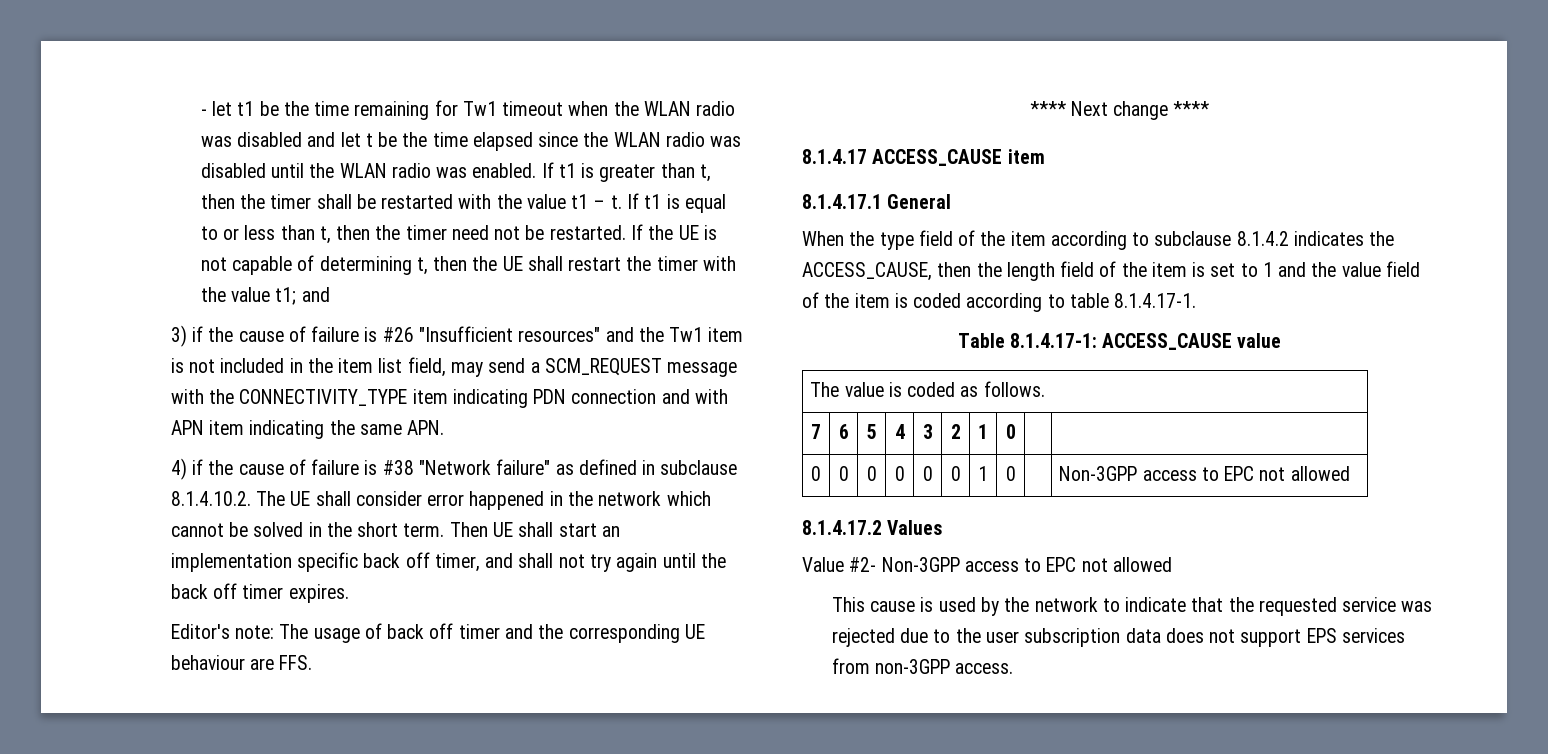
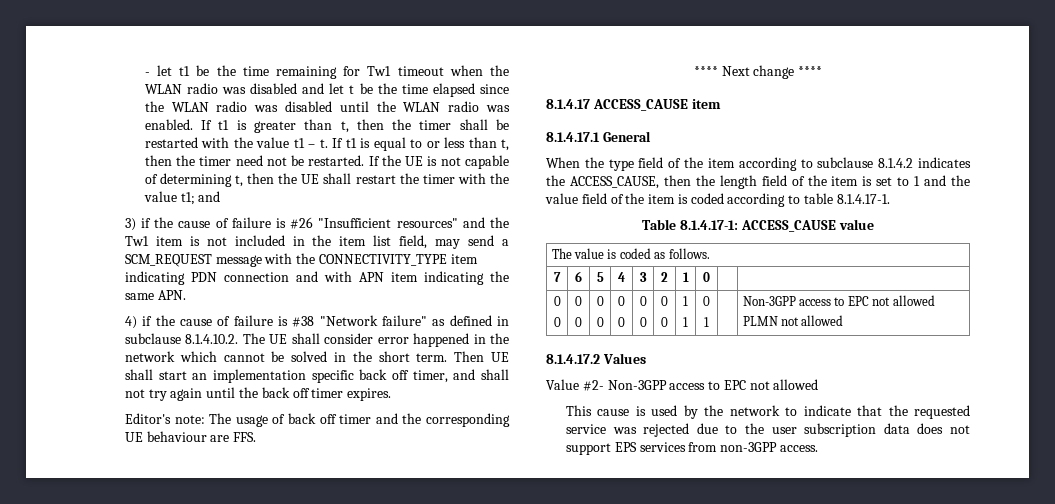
  7 | 6 | 5 | 4 | 3 | 2 | 1 | 0 | |
- 0 | 0 | 0 | 0 | 0 | 0 | 1 | 0 | | Non-3GPP access to EPC not allowed
+ 0
+ 0 | 0
+ 0 | 0
+ 0 | 0
+ 0 | 0
+ 0 | 0
+ 0 | 1
+ 1 | 0
+ 1 | | Non-3GPP access to EPC not allowed
+ PLMN not allowed

